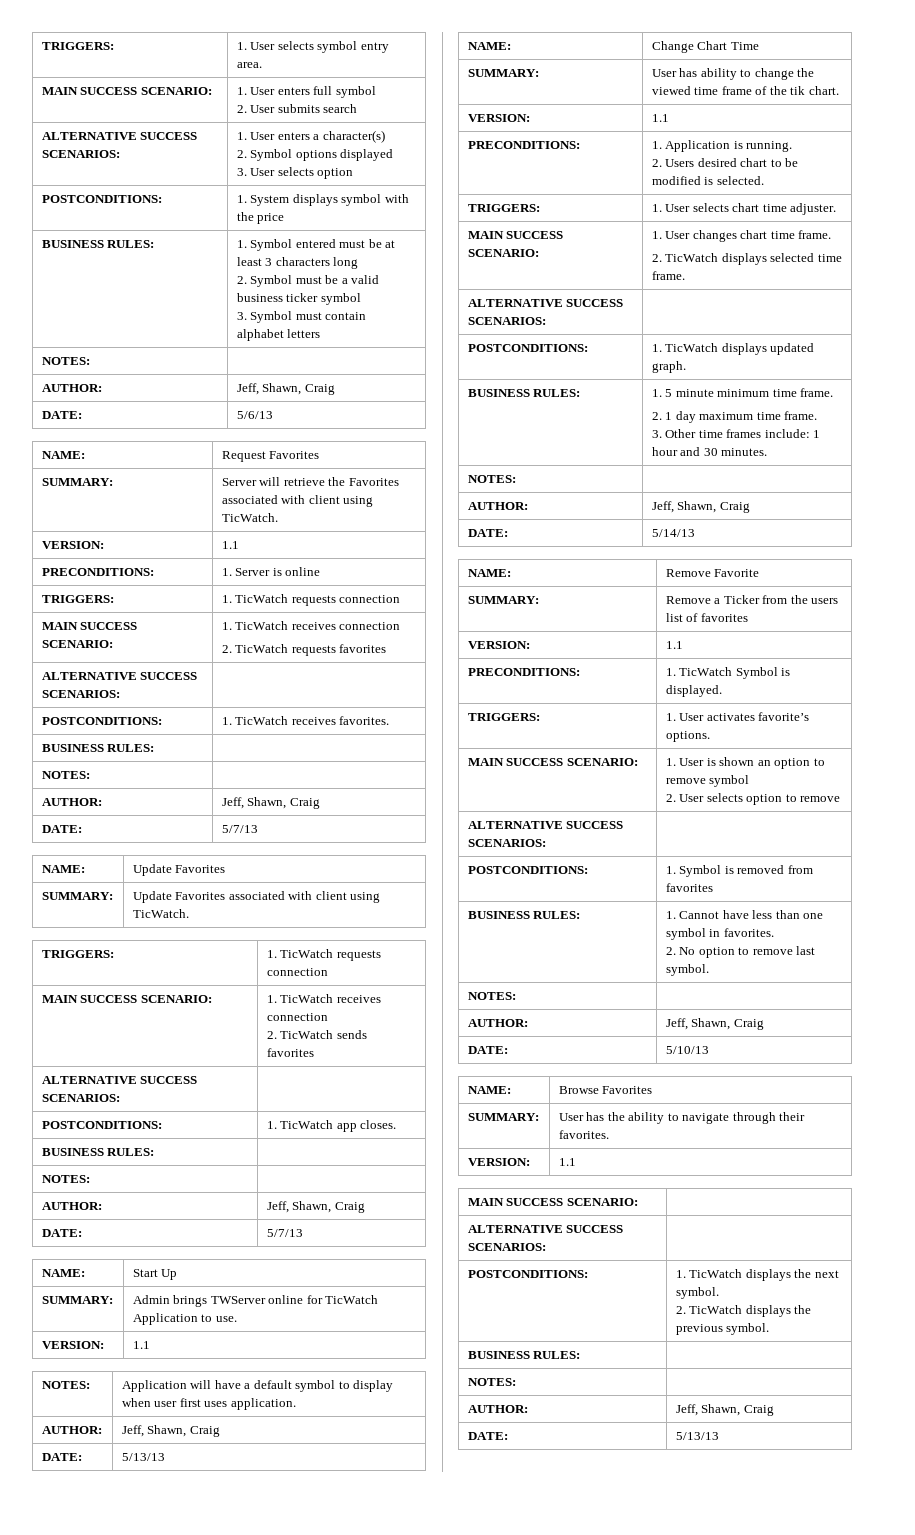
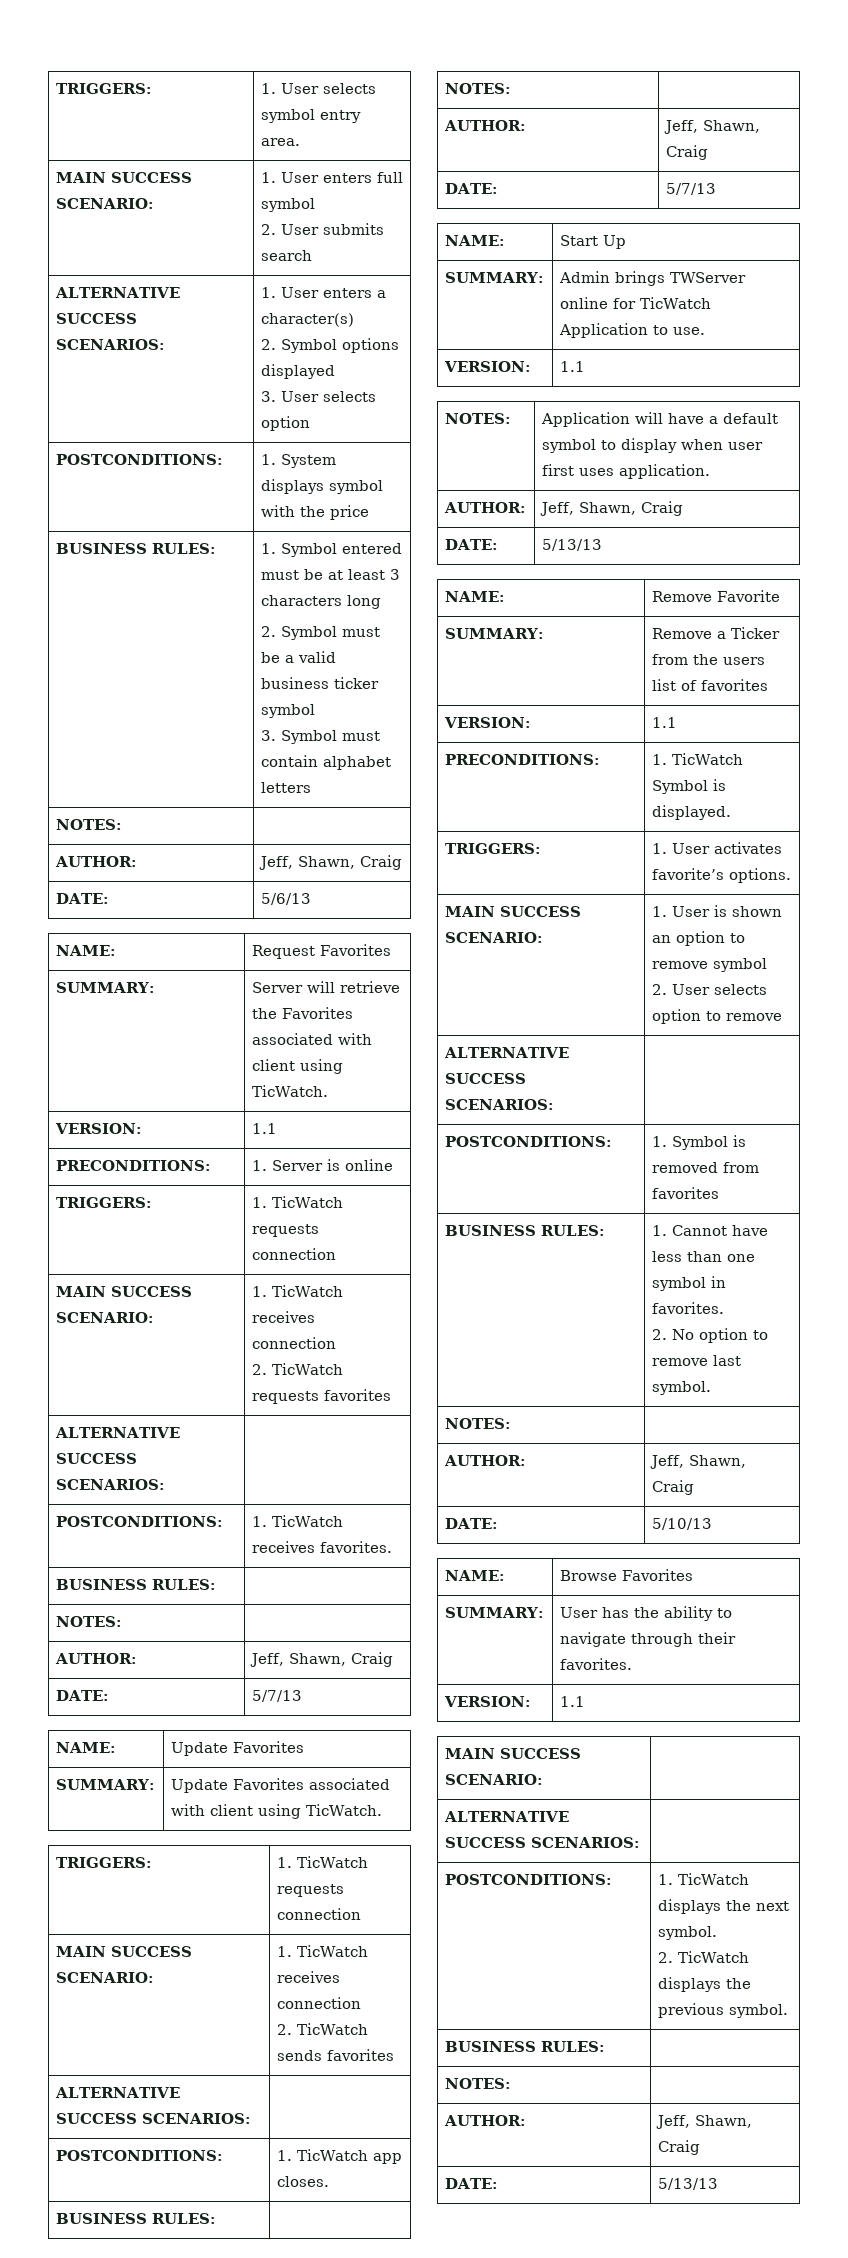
- NAME: | Change Chart Time
- SUMMARY: | User has ability to change the viewed time frame of the tik chart.
- VERSION: | 1.1
- PRECONDITIONS: | 1. Application is running.
- 2. Users desired chart to be modified is selected.
- TRIGGERS: | 1. User selects chart time adjuster.
- MAIN SUCCESS SCENARIO: | 1. User changes chart time frame.
- 2. TicWatch displays selected time frame.
- ALTERNATIVE SUCCESS SCENARIOS: |
- POSTCONDITIONS: | 1. TicWatch displays updated graph.
- BUSINESS RULES: | 1. 5 minute minimum time frame.
- 2. 1 day maximum time frame.
- 3. Other time frames include: 1 hour and 30 minutes.
- NOTES: |
- AUTHOR: | Jeff, Shawn, Craig
- DATE: | 5/14/13

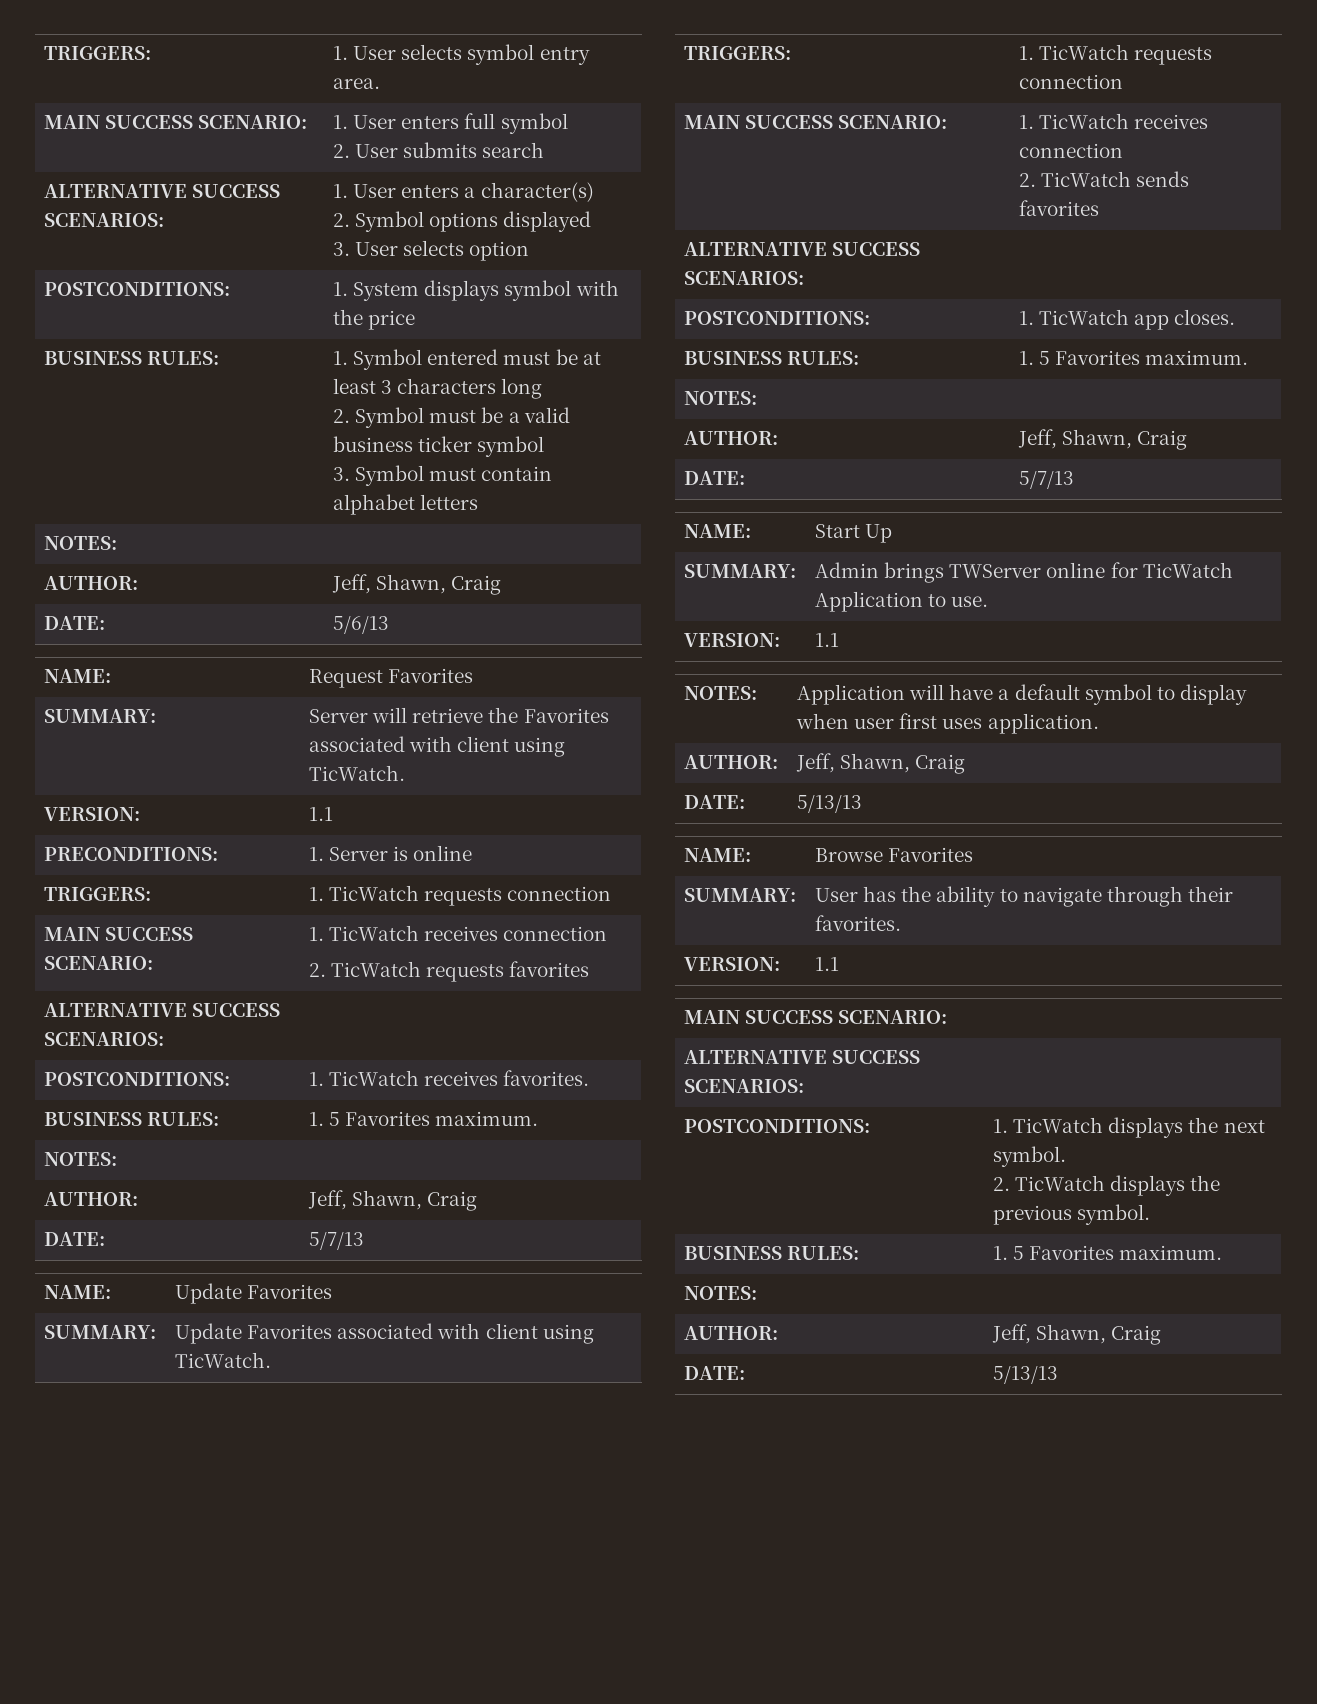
  POSTCONDITIONS: | 1. TicWatch receives favorites.
- BUSINESS RULES: |
+ BUSINESS RULES: | 1. 5 Favorites maximum.
  POSTCONDITIONS: | 1. TicWatch app closes.
- BUSINESS RULES: |
+ BUSINESS RULES: | 1. 5 Favorites maximum.
- NAME: | Remove Favorite
- SUMMARY: | Remove a Ticker from the users list of favorites
- VERSION: | 1.1
- PRECONDITIONS: | 1. TicWatch Symbol is displayed.
- TRIGGERS: | 1. User activates favorite’s options.
- MAIN SUCCESS SCENARIO: | 1. User is shown an option to remove symbol
- 2. User selects option to remove
- ALTERNATIVE SUCCESS SCENARIOS: |
- POSTCONDITIONS: | 1. Symbol is removed from favorites
- BUSINESS RULES: | 1. Cannot have less than one symbol in favorites.
- 2. No option to remove last symbol.
- NOTES: |
- AUTHOR: | Jeff, Shawn, Craig
- DATE: | 5/10/13
  POSTCONDITIONS: | 1. TicWatch displays the next symbol.
  2. TicWatch displays the previous symbol.
- BUSINESS RULES: |
+ BUSINESS RULES: | 1. 5 Favorites maximum.

